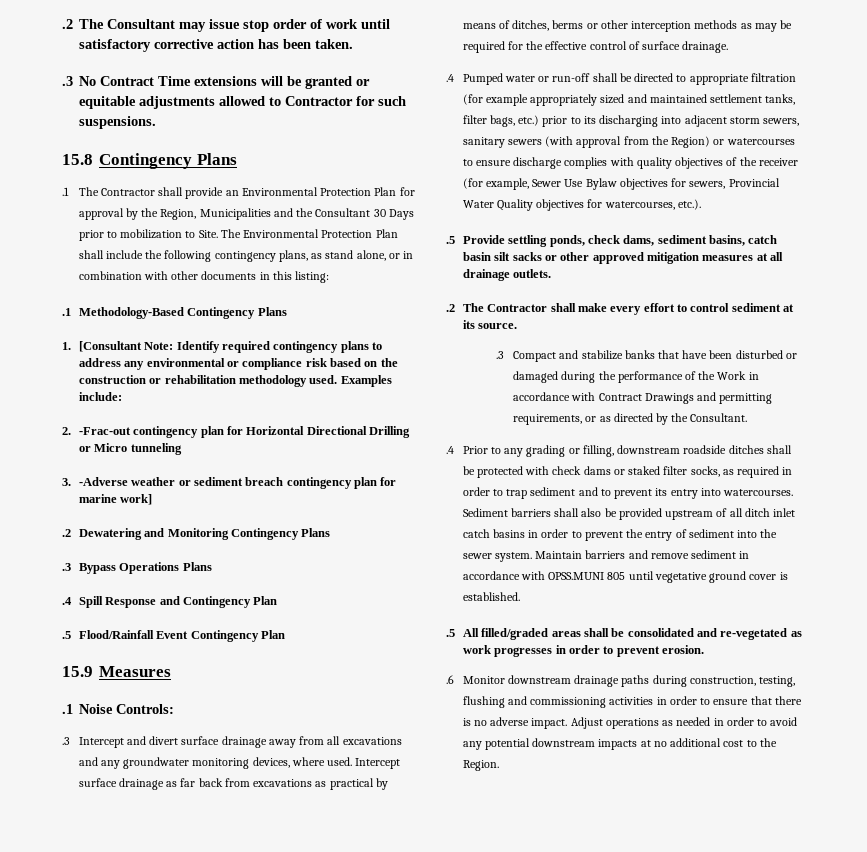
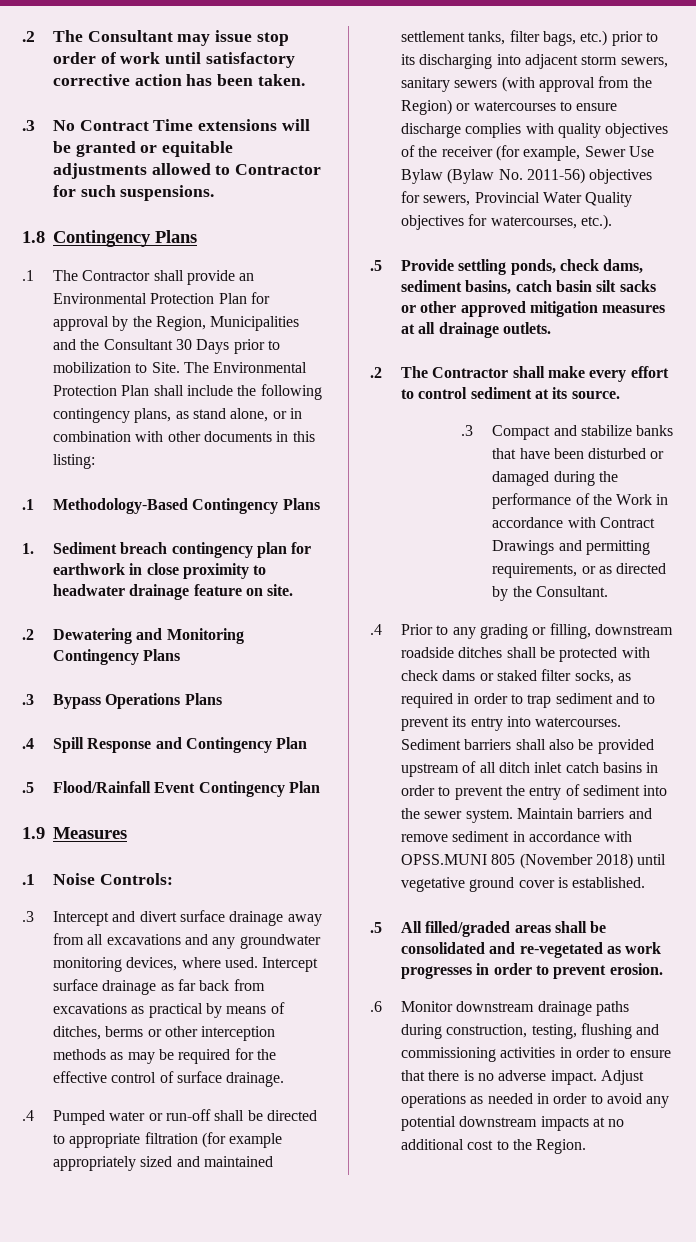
- 15.8 Contingency Plans
+ 1.8 Contingency Plans
- 1. [Consultant Note: Identify required contingency plans to address any environmental or compliance risk based on the construction or rehabilitation methodology used. Examples include:
- 2. -Frac-out contingency plan for Horizontal Directional Drilling or Micro tunneling
- 3. -Adverse weather or sediment breach contingency plan for marine work]
+ 1. Sediment breach contingency plan for earthwork in close proximity to headwater drainage feature on site.
- 15.9 Measures
+ 1.9 Measures
- .4 Pumped water or run-off shall be directed to appropriate filtration (for example appropriately sized and maintained settlement tanks, filter bags, etc.) prior to its discharging into adjacent storm sewers, sanitary sewers (with approval from the Region) or watercourses to ensure discharge complies with quality objectives of the receiver (for example, Sewer Use Bylaw objectives for sewers, Provincial Water Quality objectives for watercourses, etc.).
+ .4 Pumped water or run-off shall be directed to appropriate filtration (for example appropriately sized and maintained settlement tanks, filter bags, etc.) prior to its discharging into adjacent storm sewers, sanitary sewers (with approval from the Region) or watercourses to ensure discharge complies with quality objectives of the receiver (for example, Sewer Use Bylaw (Bylaw No. 2011-56) objectives for sewers, Provincial Water Quality objectives for watercourses, etc.).
- Maintain barriers and remove sediment in accordance with OPSS.MUNI 805 until vegetative ground cover is established.
+ Maintain barriers and remove sediment in accordance with OPSS.MUNI 805 (November 2018) until vegetative ground cover is established.

